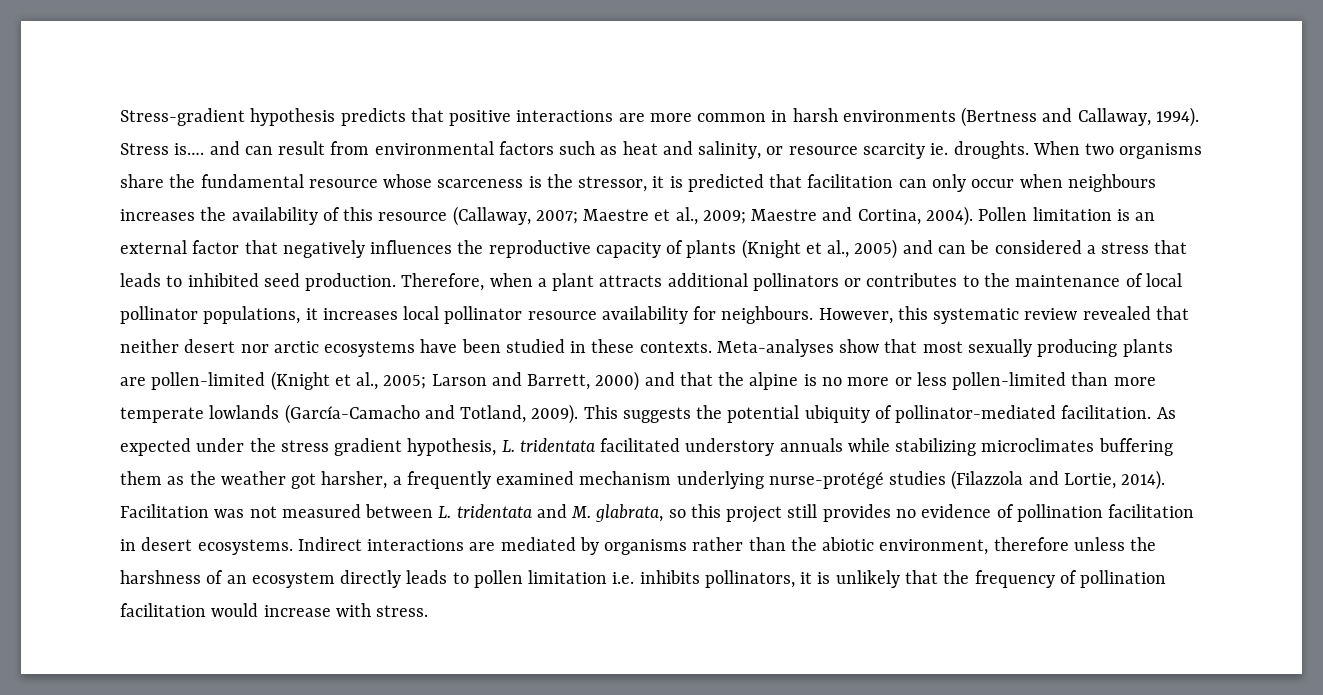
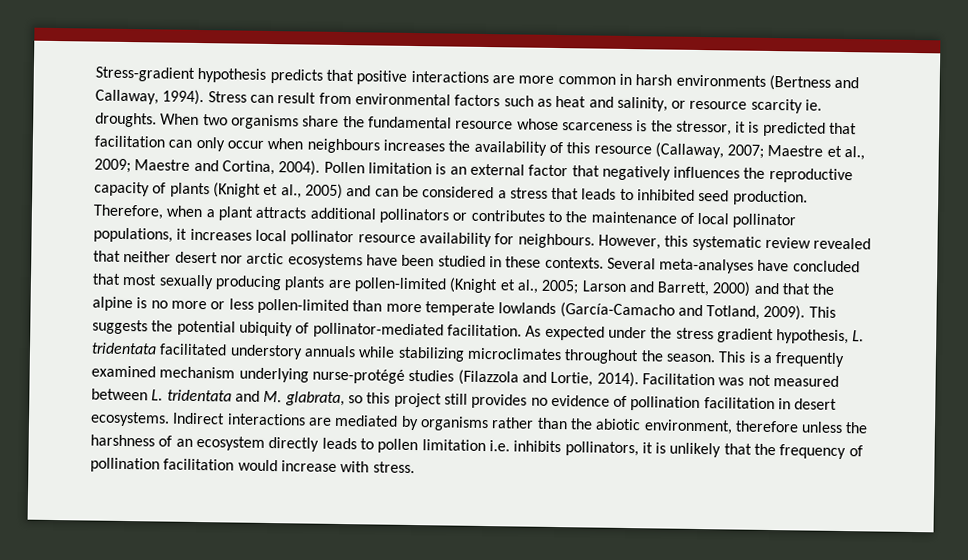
- Stress is…. and can result from environmental factors such as heat and salinity, or resource scarcity ie. droughts.
+ Stress can result from environmental factors such as heat and salinity, or resource scarcity ie. droughts.
- Meta-analyses show that most sexually producing plants are pollen-limited (Knight et al., 2005; Larson and Barrett, 2000) and that the alpine is no more or less pollen-limited than more temperate lowlands (García-Camacho and Totland, 2009).
+ Several meta-analyses have concluded that most sexually producing plants are pollen-limited (Knight et al., 2005; Larson and Barrett, 2000) and that the alpine is no more or less pollen-limited than more temperate lowlands (García-Camacho and Totland, 2009).
- As expected under the stress gradient hypothesis, L. tridentata facilitated understory annuals while stabilizing microclimates buffering them as the weather got harsher, a frequently examined mechanism underlying nurse-protégé studies (Filazzola and Lortie, 2014).
+ As expected under the stress gradient hypothesis, L. tridentata facilitated understory annuals while stabilizing microclimates throughout the season. This is a frequently examined mechanism underlying nurse-protégé studies (Filazzola and Lortie, 2014).

